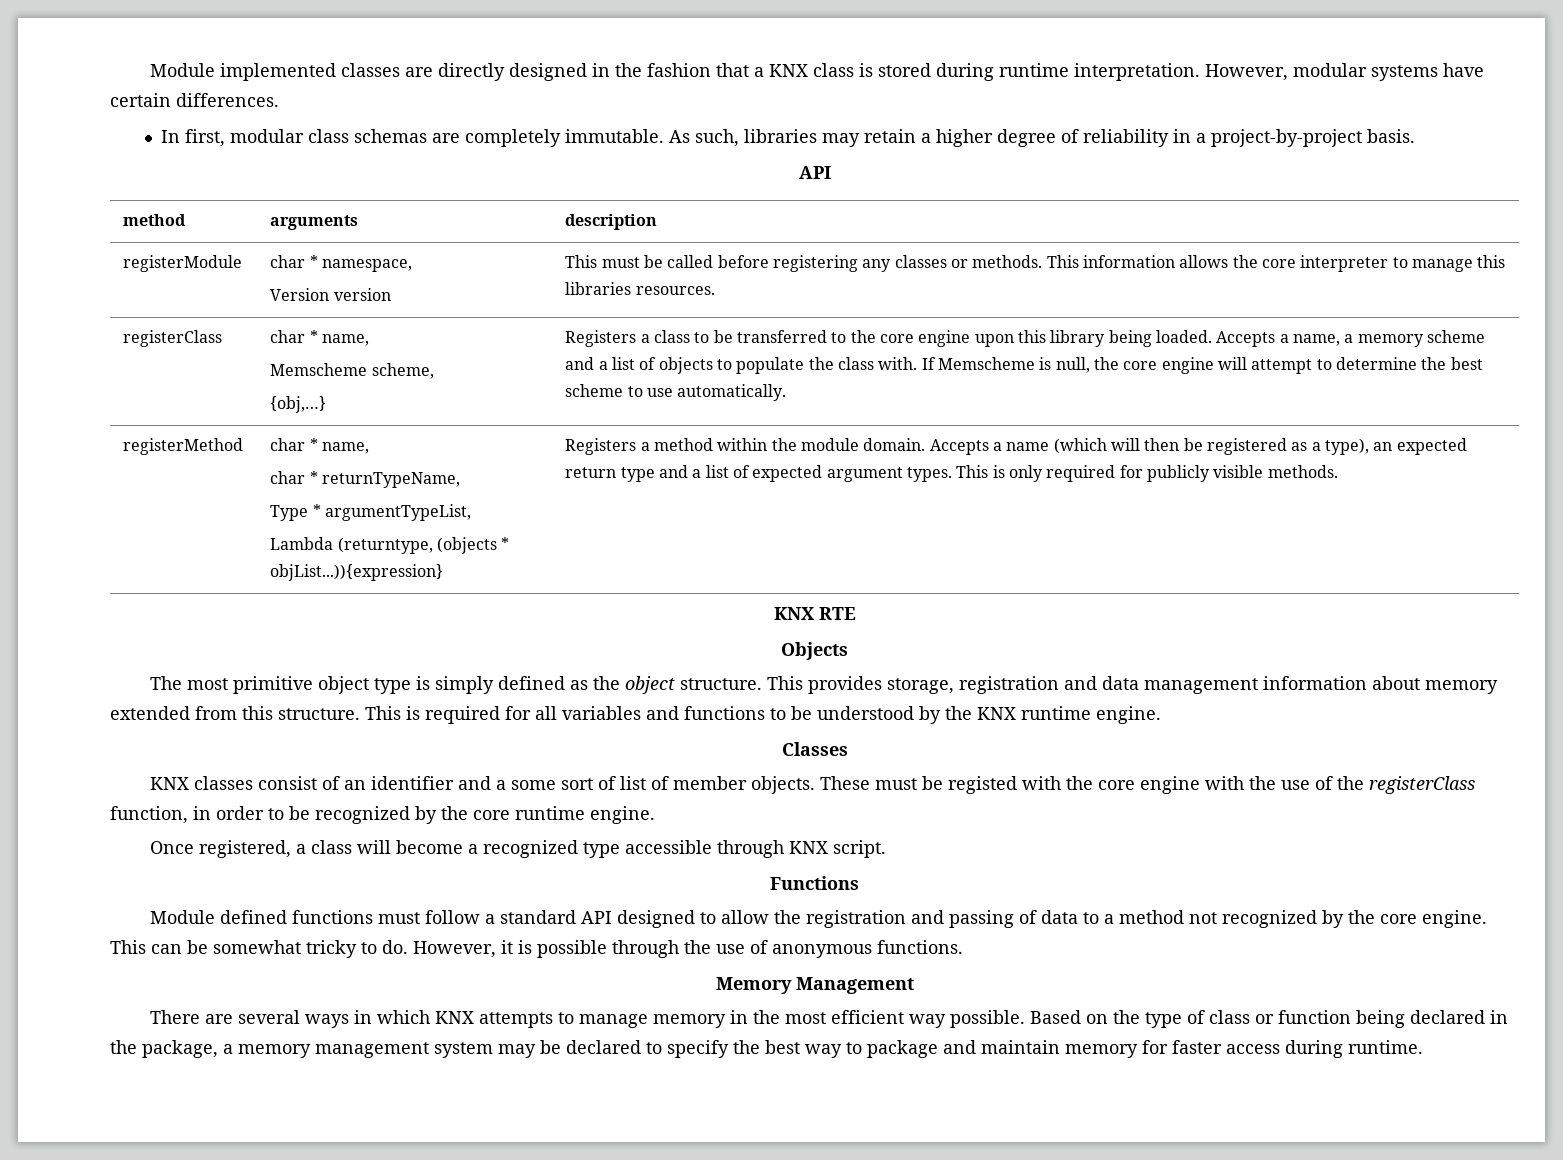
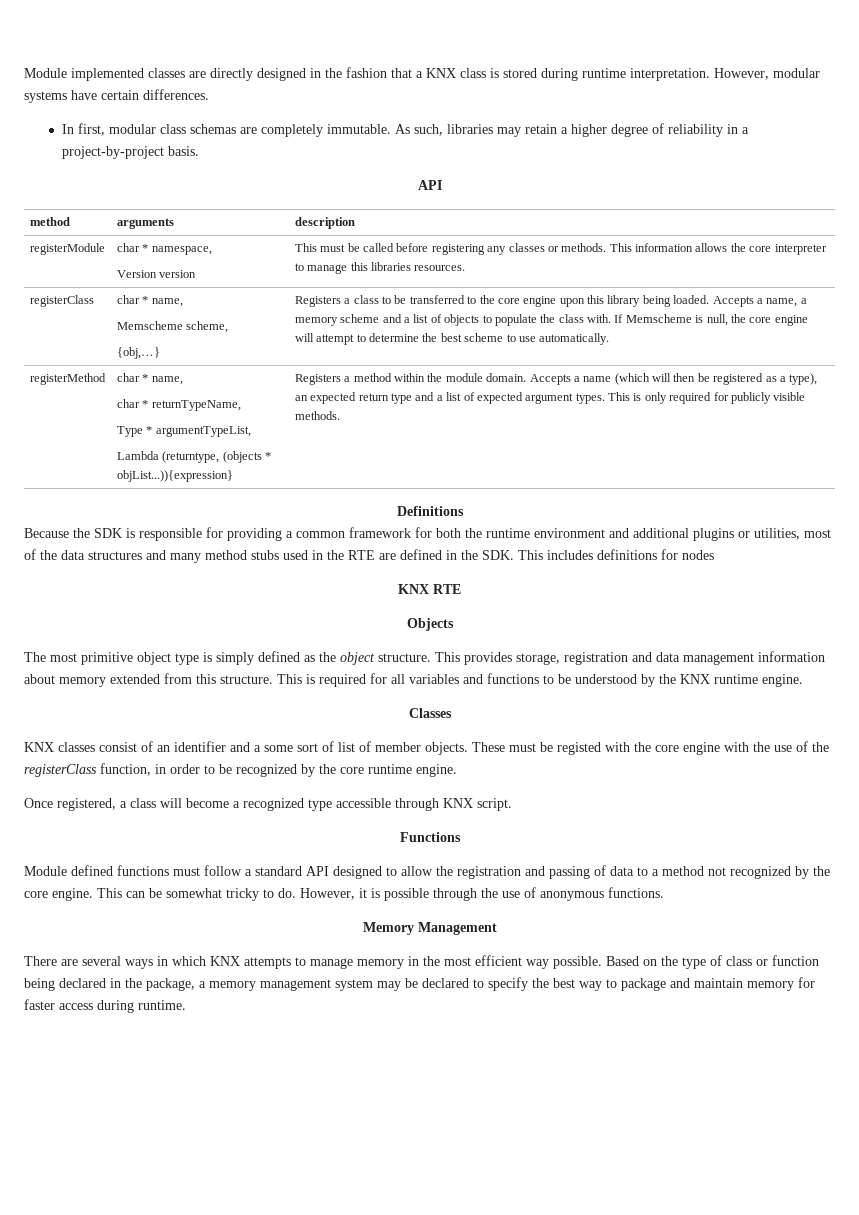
+ Definitions
+ Because the SDK is responsible for providing a common framework for both the runtime environment and additional plugins or utilities, most of the data structures and many method stubs used in the RTE are defined in the SDK. This includes definitions for nodes

